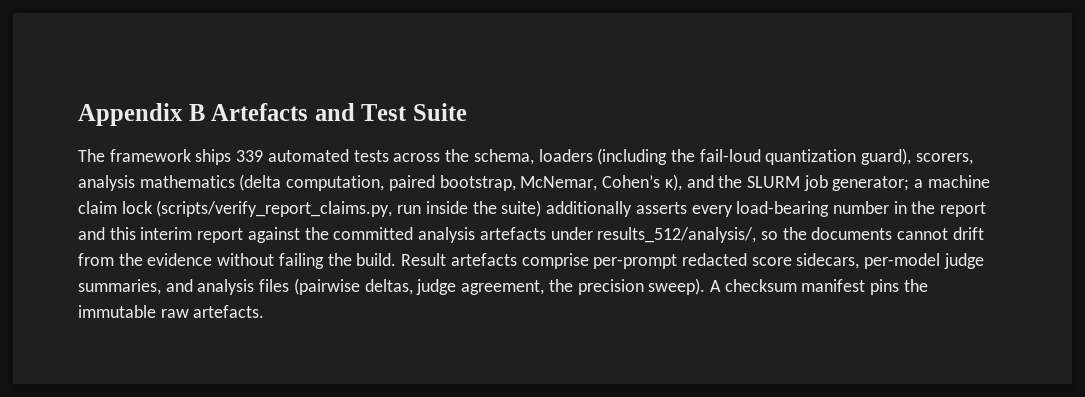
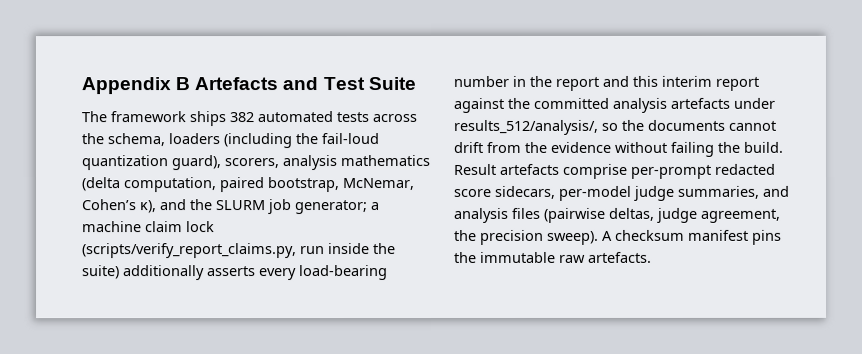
- The framework ships 339 automated tests across the schema, loaders (including the fail-loud quantization guard), scorers, analysis mathematics (delta computation, paired bootstrap, McNemar, Cohen’s κ), and the SLURM job generator;
+ The framework ships 382 automated tests across the schema, loaders (including the fail-loud quantization guard), scorers, analysis mathematics (delta computation, paired bootstrap, McNemar, Cohen’s κ), and the SLURM job generator;

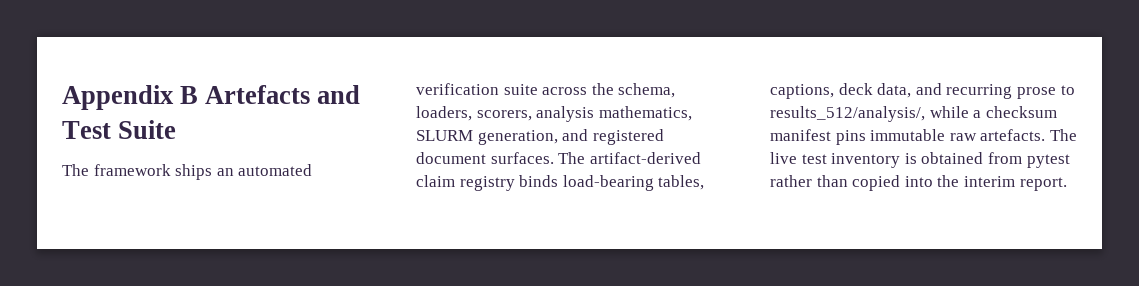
- The framework ships 382 automated tests across the schema, loaders (including the fail-loud quantization guard), scorers, analysis mathematics (delta computation, paired bootstrap, McNemar, Cohen’s κ), and the SLURM job generator; a machine claim lock (scripts/verify_report_claims.py, run inside the suite) additionally asserts every load-bearing number in the report and this interim report against the committed analysis artefacts under results_512/analysis/, so the documents cannot drift from the evidence without failing the build. Result artefacts comprise per-prompt redacted score sidecars, per-model judge summaries, and analysis files (pairwise deltas, judge agreement, the precision sweep). A checksum manifest pins the immutable raw artefacts.
+ The framework ships an automated verification suite across the schema, loaders, scorers, analysis mathematics, SLURM generation, and registered document surfaces. The artifact-derived claim registry binds load-bearing tables, captions, deck data, and recurring prose to results_512/analysis/, while a checksum manifest pins immutable raw artefacts.
+ The live test inventory is obtained from pytest rather than copied into the interim report.

